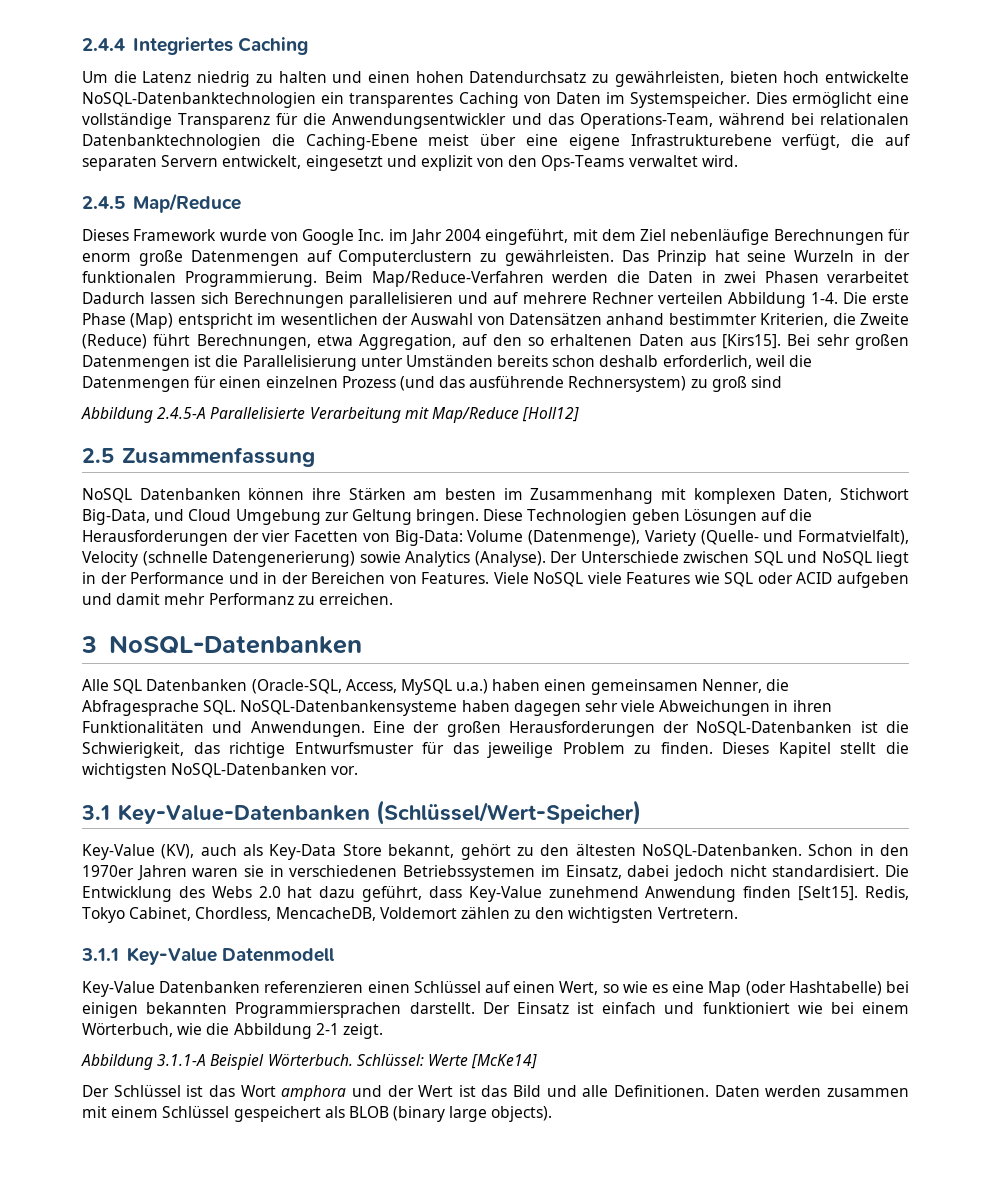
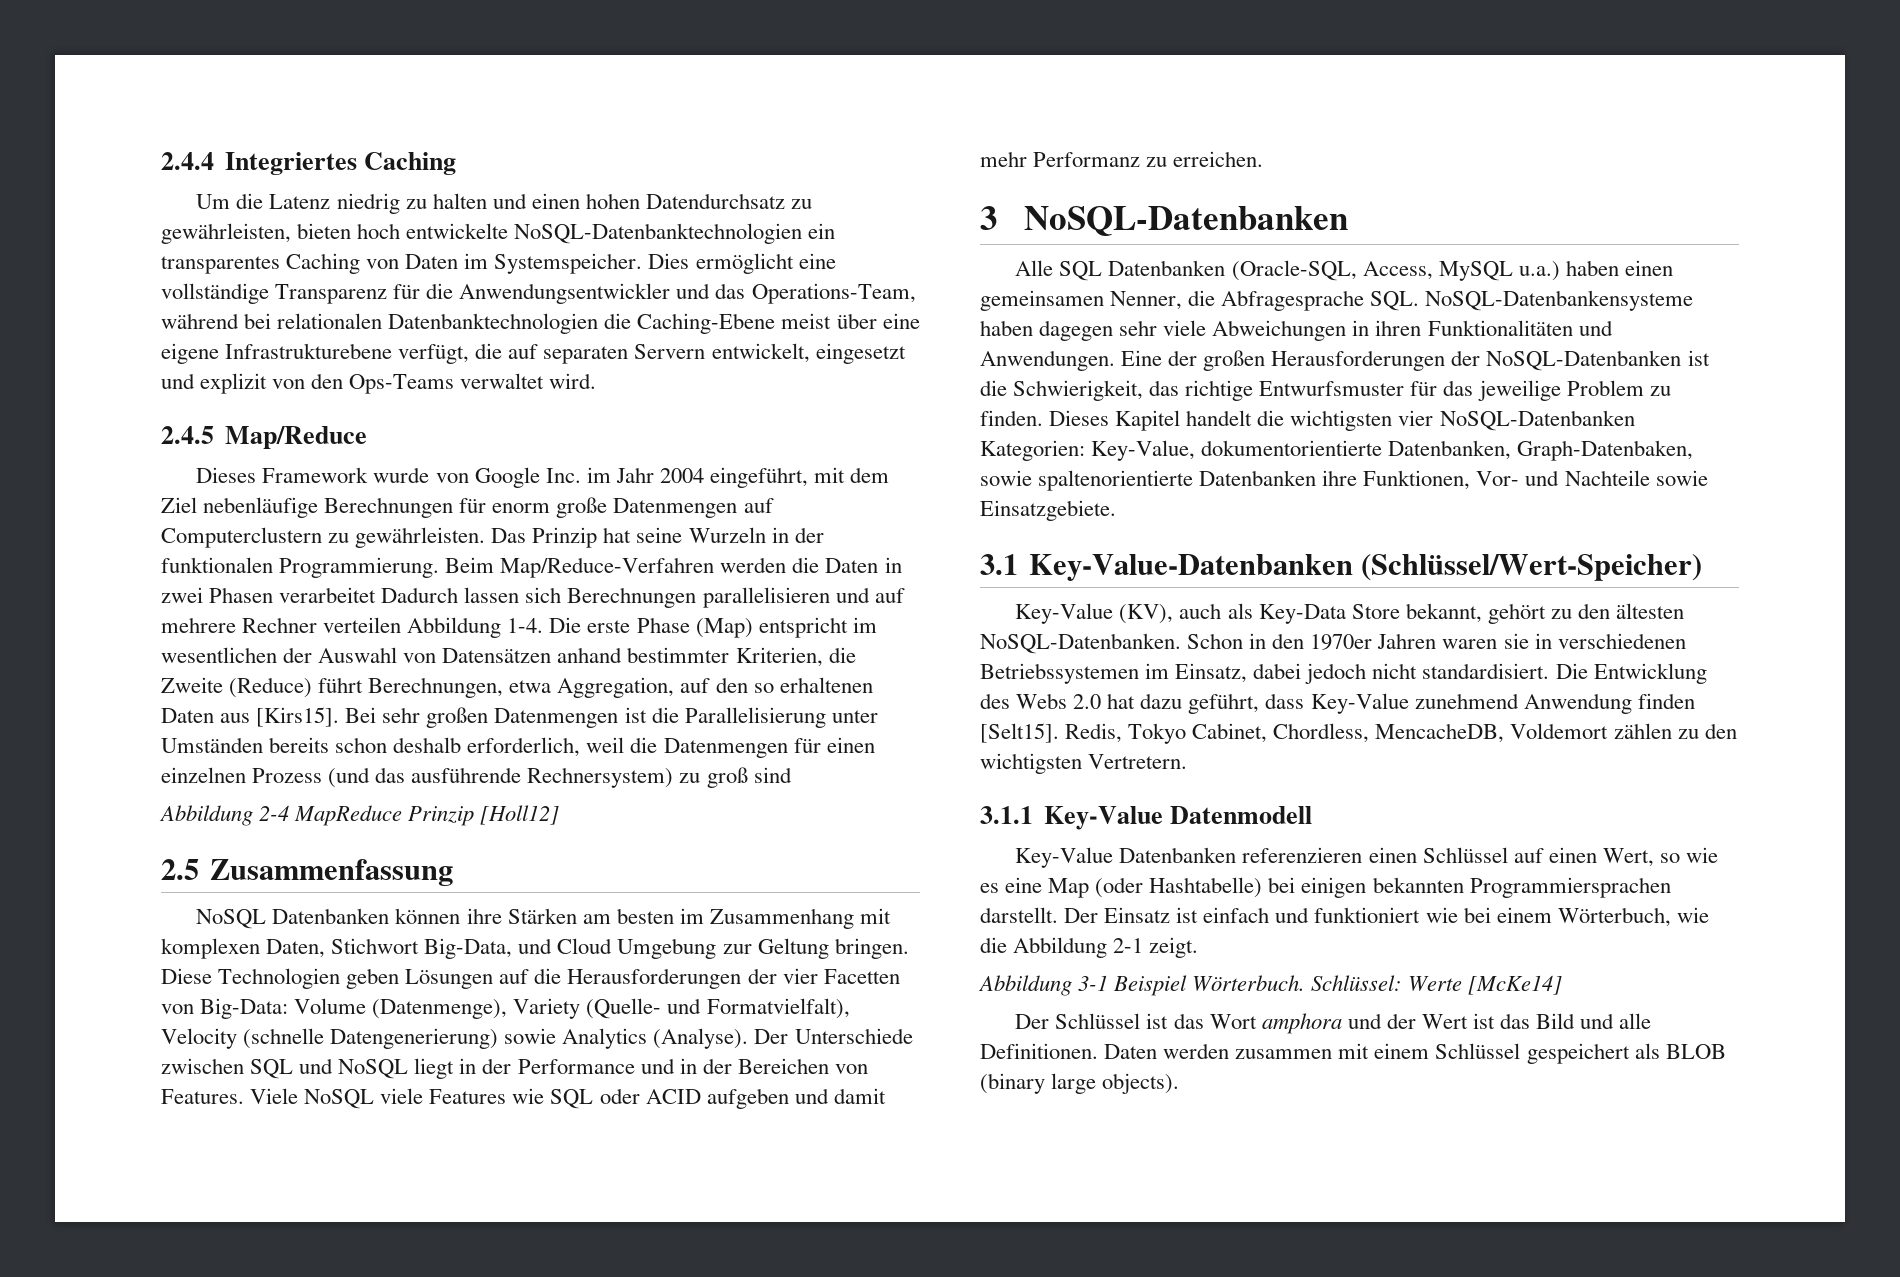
- Abbildung 2.4.5-A Parallelisierte Verarbeitung mit Map/Reduce [Holl12]
+ Abbildung 2-4 MapReduce Prinzip [Holl12]
- Dieses Kapitel stellt die wichtigsten NoSQL-Datenbanken vor.
+ Dieses Kapitel handelt die wichtigsten vier NoSQL-Datenbanken Kategorien: Key-Value, dokumentorientierte Datenbanken, Graph-Datenbaken, sowie spaltenorientierte Datenbanken ihre Funktionen, Vor- und Nachteile sowie Einsatzgebiete.
- Abbildung 3.1.1-A Beispiel Wörterbuch.
+ Abbildung 3-1 Beispiel Wörterbuch.

